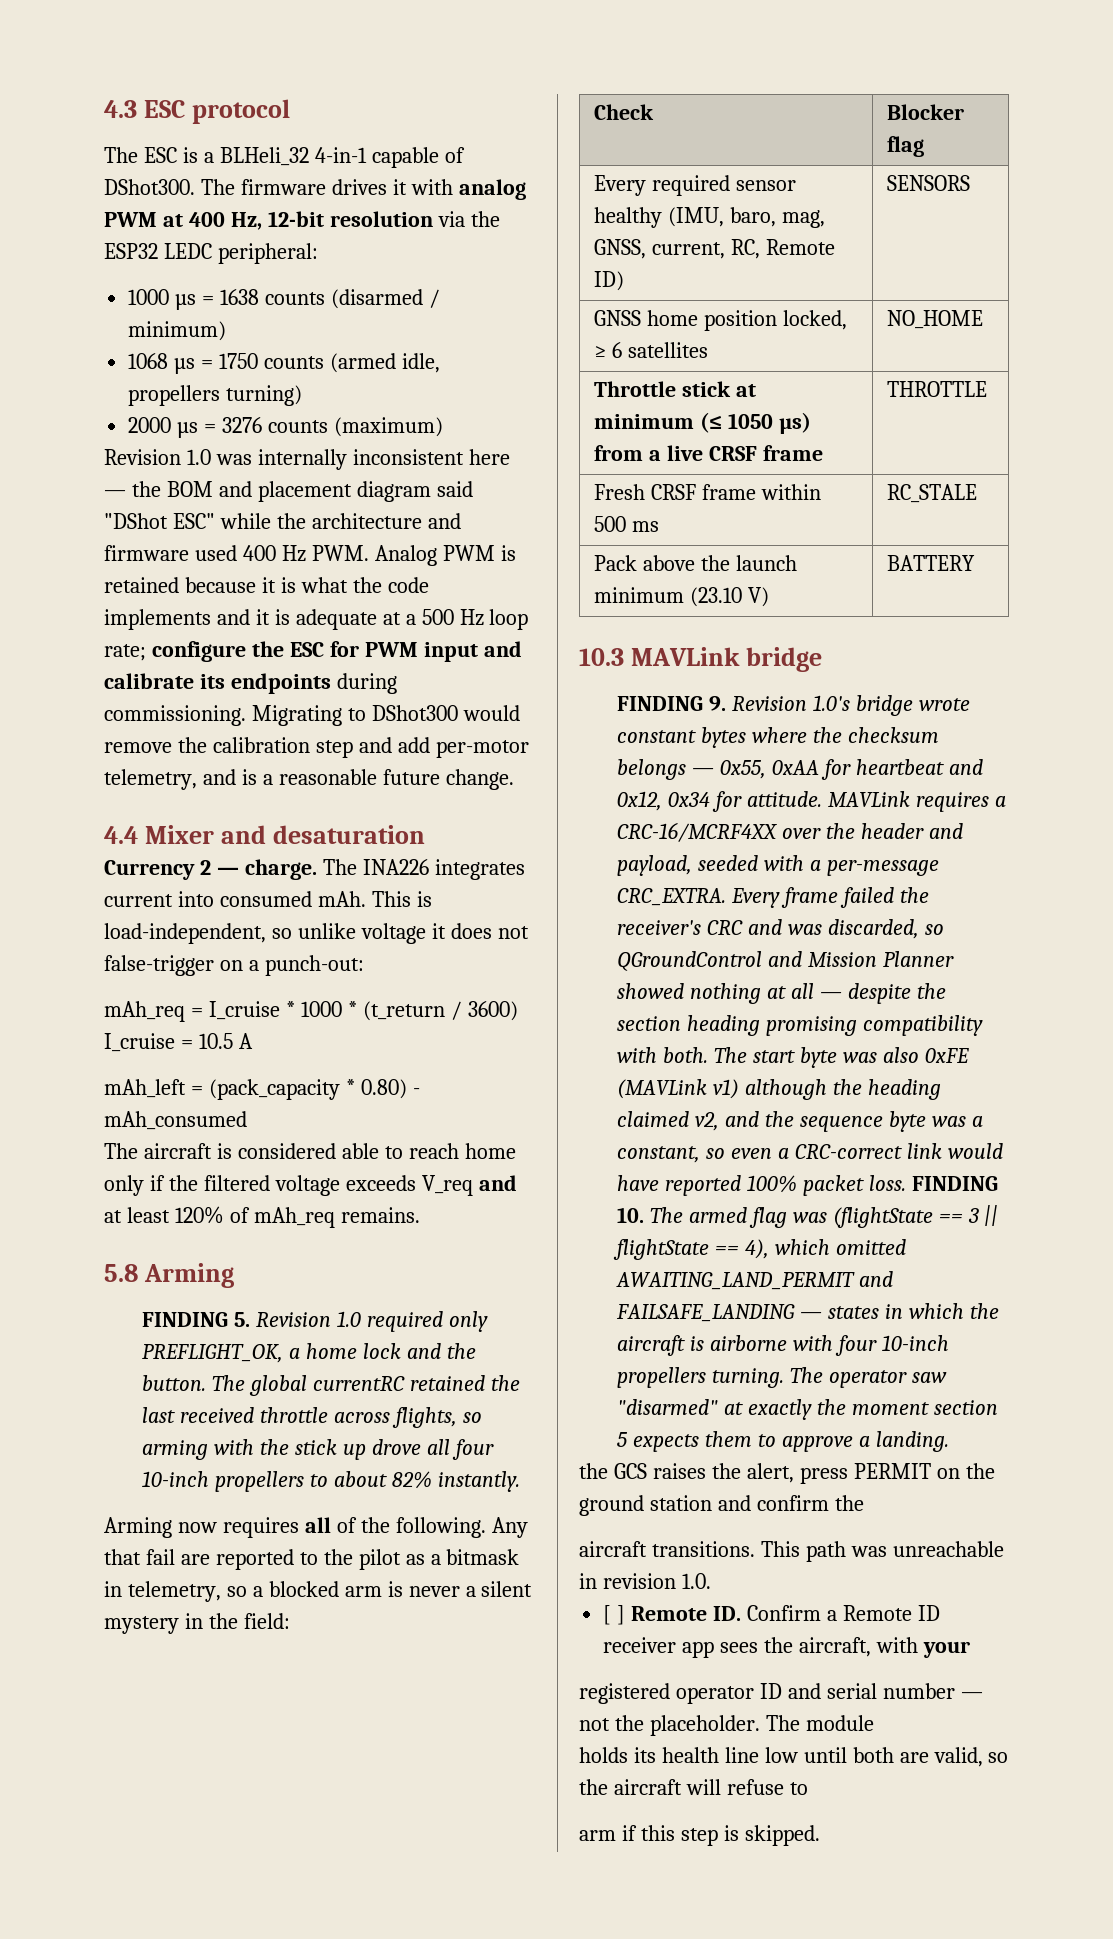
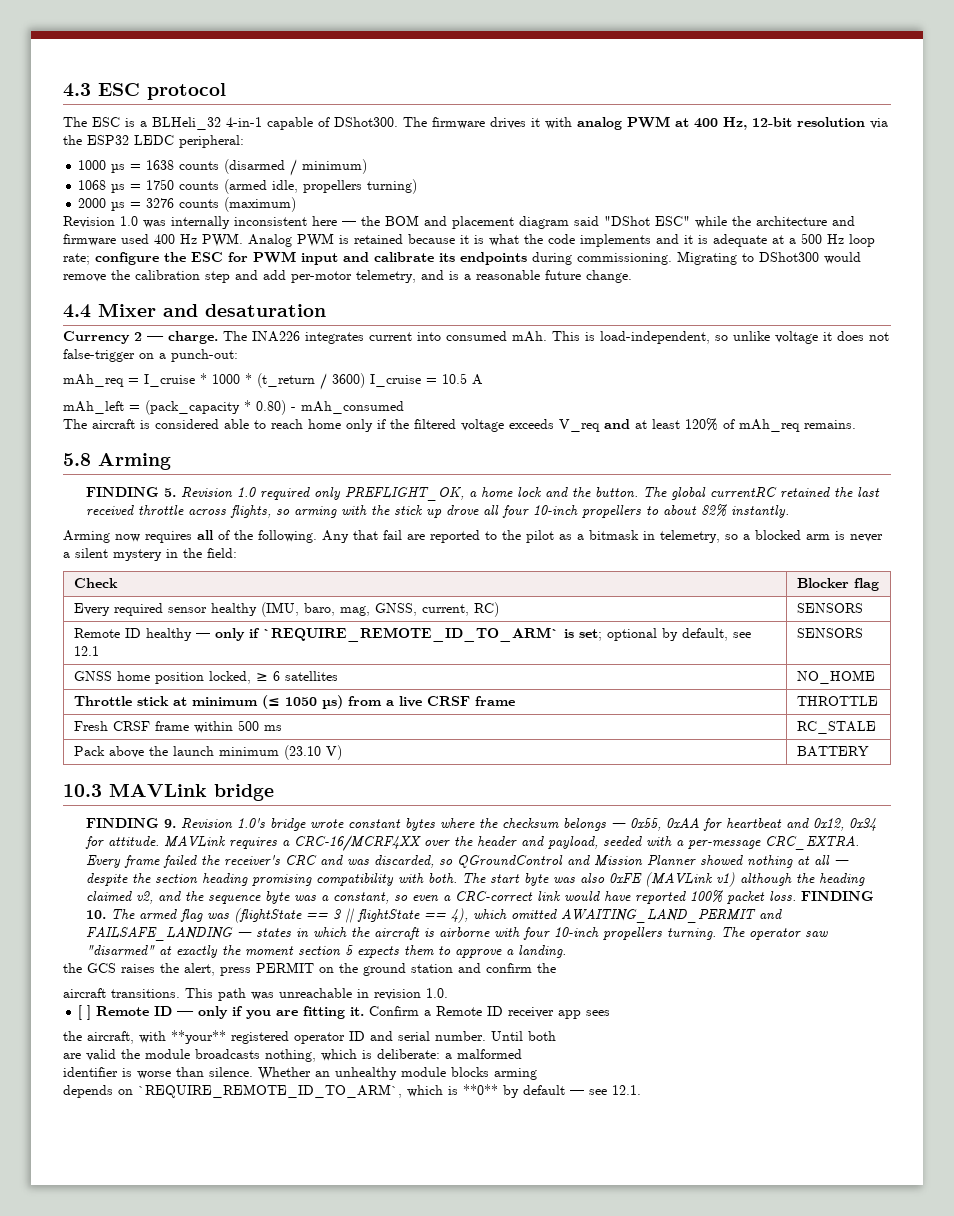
- Every required sensor healthy (IMU, baro, mag, GNSS, current, RC, Remote ID) | SENSORS
+ Every required sensor healthy (IMU, baro, mag, GNSS, current, RC) | SENSORS
+ Remote ID healthy — only if `REQUIRE_REMOTE_ID_TO_ARM` is set; optional by default, see 12.1 | SENSORS
- [ ] Remote ID. Confirm a Remote ID receiver app sees the aircraft, with your
- registered operator ID and serial number — not the placeholder. The module
- holds its health line low until both are valid, so the aircraft will refuse to
- arm if this step is skipped.
+ [ ] Remote ID — only if you are fitting it. Confirm a Remote ID receiver app sees
+ the aircraft, with **your** registered operator ID and serial number. Until both
+ are valid the module broadcasts nothing, which is deliberate: a malformed
+ identifier is worse than silence. Whether an unhealthy module blocks arming
+ depends on `REQUIRE_REMOTE_ID_TO_ARM`, which is **0** by default — see 12.1.

